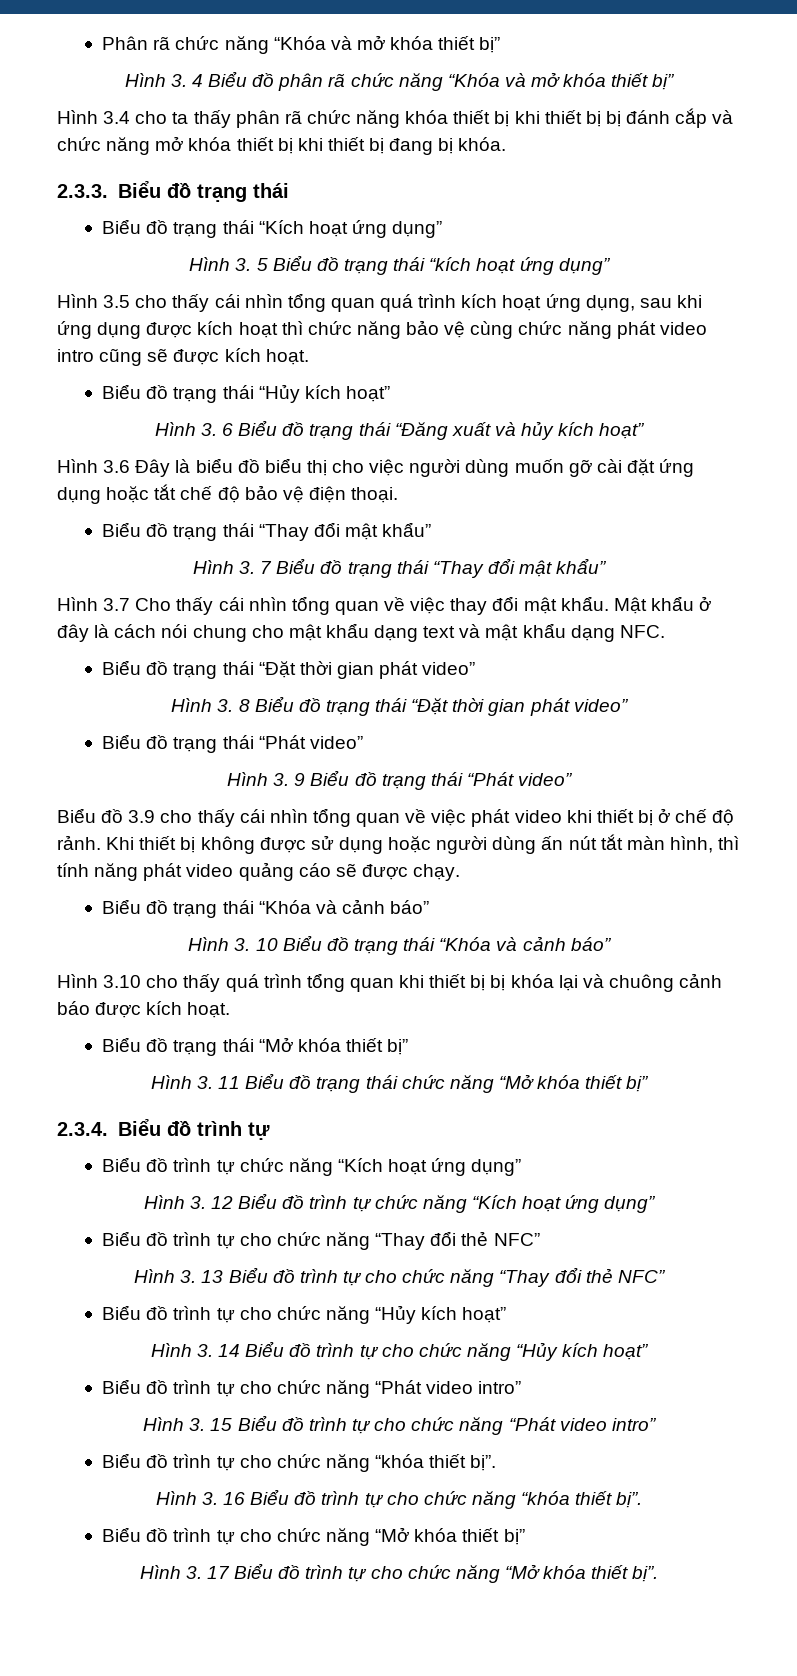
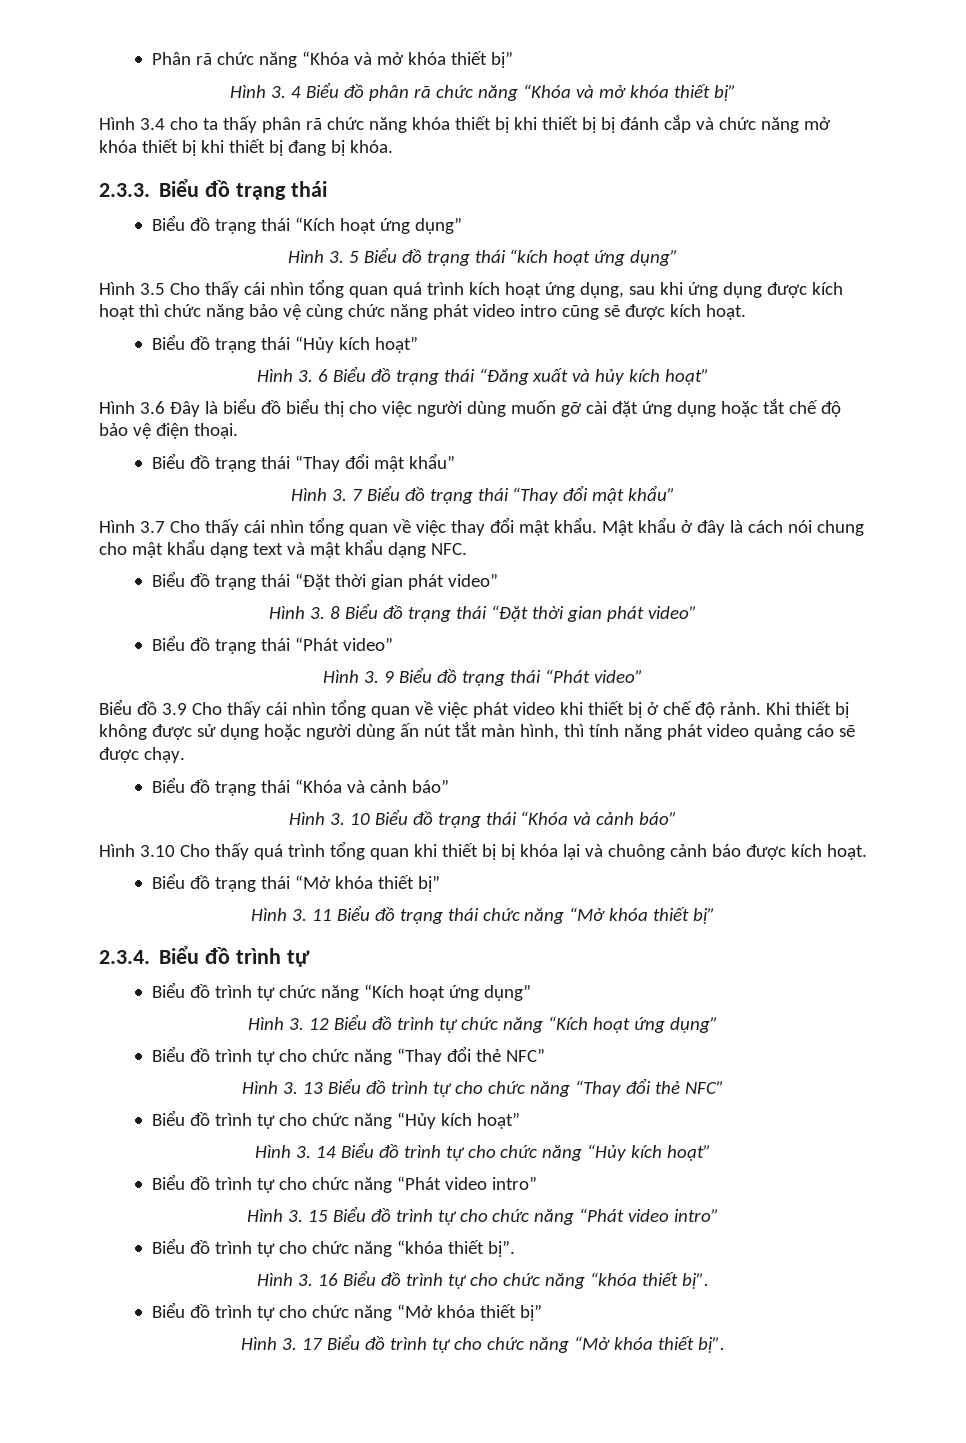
- Hình 3.5 cho thấy cái nhìn tổng quan quá trình kích hoạt ứng dụng, sau khi ứng dụng được kích hoạt thì chức năng bảo vệ cùng chức năng phát video intro cũng sẽ được kích hoạt.
+ Hình 3.5 Cho thấy cái nhìn tổng quan quá trình kích hoạt ứng dụng, sau khi ứng dụng được kích hoạt thì chức năng bảo vệ cùng chức năng phát video intro cũng sẽ được kích hoạt.
- Biểu đồ 3.9 cho thấy cái nhìn tổng quan về việc phát video khi thiết bị ở chế độ rảnh.
+ Biểu đồ 3.9 Cho thấy cái nhìn tổng quan về việc phát video khi thiết bị ở chế độ rảnh.
- Hình 3.10 cho thấy quá trình tổng quan khi thiết bị bị khóa lại và chuông cảnh báo được kích hoạt.
+ Hình 3.10 Cho thấy quá trình tổng quan khi thiết bị bị khóa lại và chuông cảnh báo được kích hoạt.

